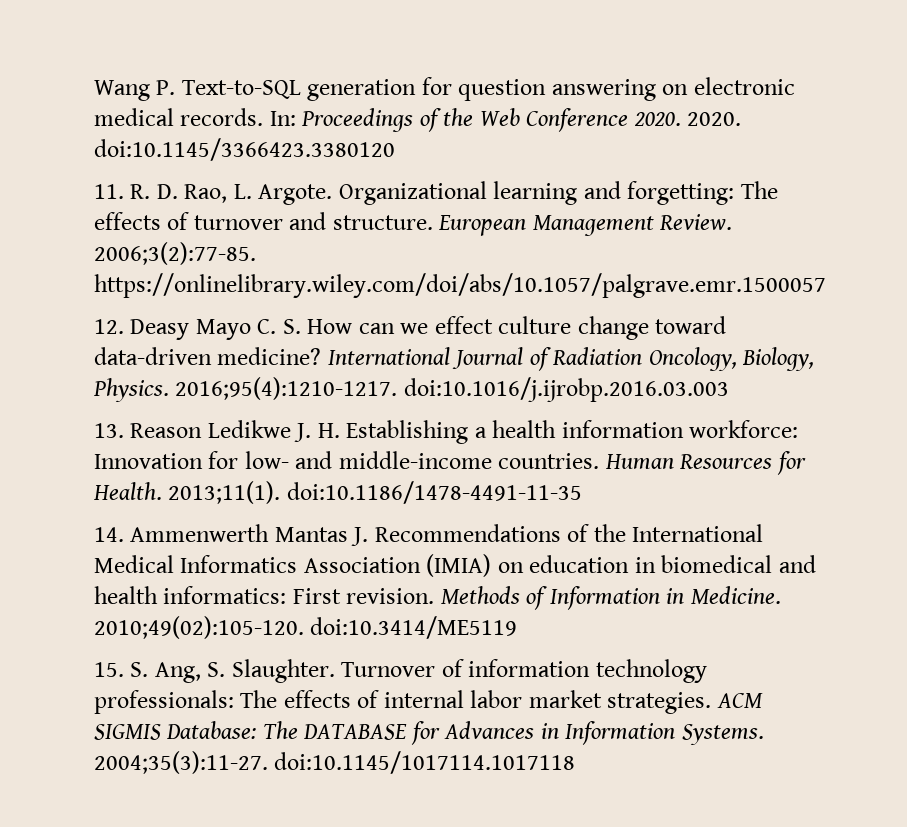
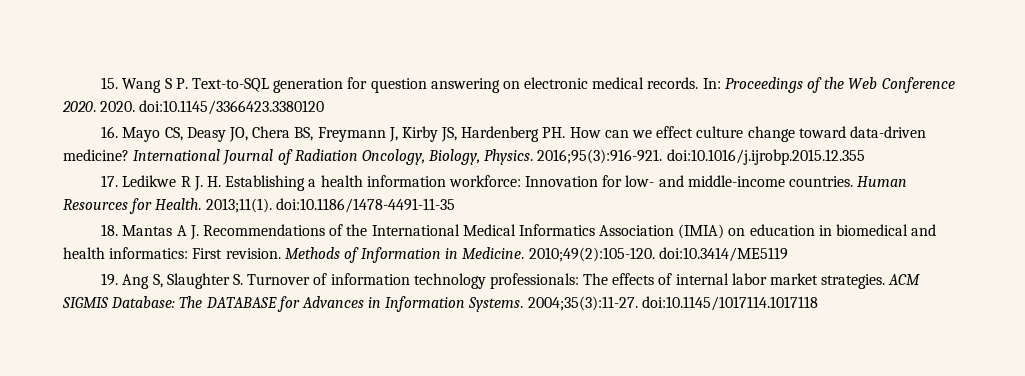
- Wang P. Text-to-SQL generation for question answering on electronic medical records.
+ 15. Wang S P. Text-to-SQL generation for question answering on electronic medical records.
- 11. R. D. Rao, L. Argote. Organizational learning and forgetting: The effects of turnover and structure. European Management Review. 2006;3(2):77-85. https://onlinelibrary.wiley.com/doi/abs/10.1057/palgrave.emr.1500057
- 12. Deasy Mayo C. S. How can we effect culture change toward data-driven medicine?
+ 16. Mayo CS, Deasy JO, Chera BS, Freymann J, Kirby JS, Hardenberg PH. How can we effect culture change toward data-driven medicine?
- 2016;95(4):1210-1217. doi:10.1016/j.ijrobp.2016.03.003
- 13. Reason Ledikwe J. H. Establishing a health information workforce: Innovation for low- and middle-income countries.
+ 2016;95(3):916-921. doi:10.1016/j.ijrobp.2015.12.355
+ 17. Ledikwe R J. H. Establishing a health information workforce: Innovation for low- and middle-income countries.
- 14. Ammenwerth Mantas J. Recommendations of the International Medical Informatics Association (IMIA) on education in biomedical and health informatics: First revision.
+ 18. Mantas A J. Recommendations of the International Medical Informatics Association (IMIA) on education in biomedical and health informatics: First revision.
- 2010;49(02):105-120. doi:10.3414/ME5119
+ 2010;49(2):105-120. doi:10.3414/ME5119
- 15. S. Ang, S. Slaughter. Turnover of information technology professionals: The effects of internal labor market strategies.
+ 19. Ang S, Slaughter S. Turnover of information technology professionals: The effects of internal labor market strategies.

